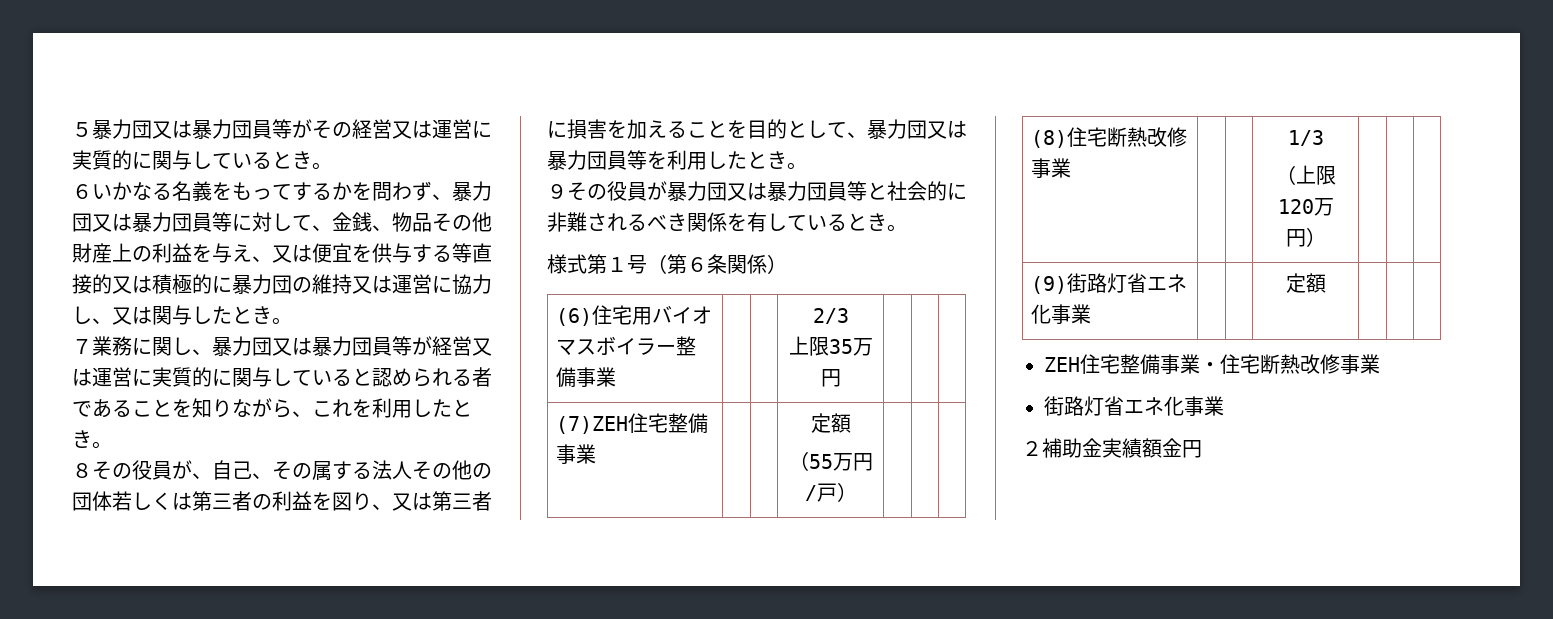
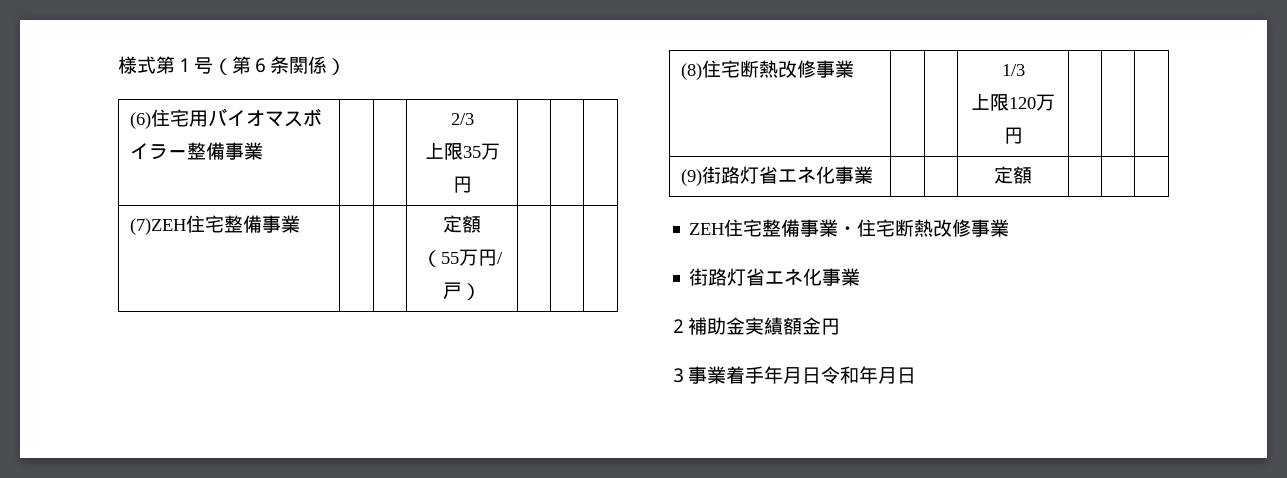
- ５暴力団又は暴力団員等がその経営又は運営に実質的に関与しているとき。
- ６いかなる名義をもってするかを問わず、暴力団又は暴力団員等に対して、金銭、物品その他財産上の利益を与え、又は便宜を供与する等直接的又は積極的に暴力団の維持又は運営に協力し、又は関与したとき。
- ７業務に関し、暴力団又は暴力団員等が経営又は運営に実質的に関与していると認められる者であることを知りながら、これを利用したとき。
- ８その役員が、自己、その属する法人その他の団体若しくは第三者の利益を図り、又は第三者に損害を加えることを目的として、暴力団又は暴力団員等を利用したとき。
- ９その役員が暴力団又は暴力団員等と社会的に非難されるべき関係を有しているとき。
  (8)住宅断熱改修事業 | | | 1/3
- （上限120万円） | | |
+ 上限120万円 | | |
+ ３事業着手年月日令和年月日

